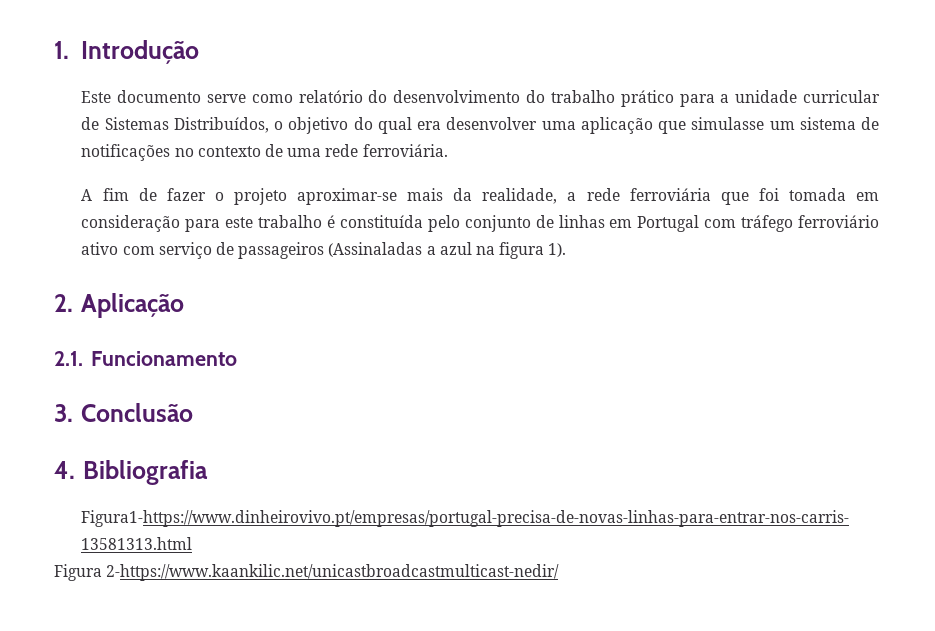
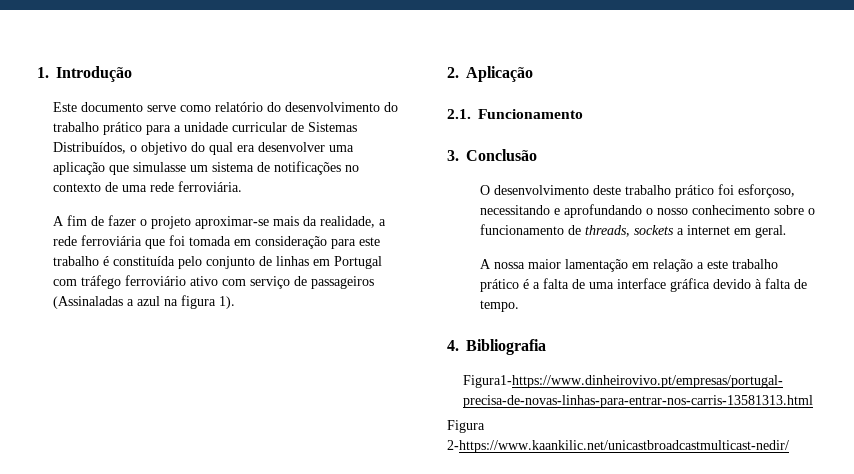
+ O desenvolvimento deste trabalho prático foi esforçoso, necessitando e aprofundando o nosso conhecimento sobre o funcionamento de threads, sockets a internet em geral.
+ A nossa maior lamentação em relação a este trabalho prático é a falta de uma interface gráfica devido à falta de tempo.

